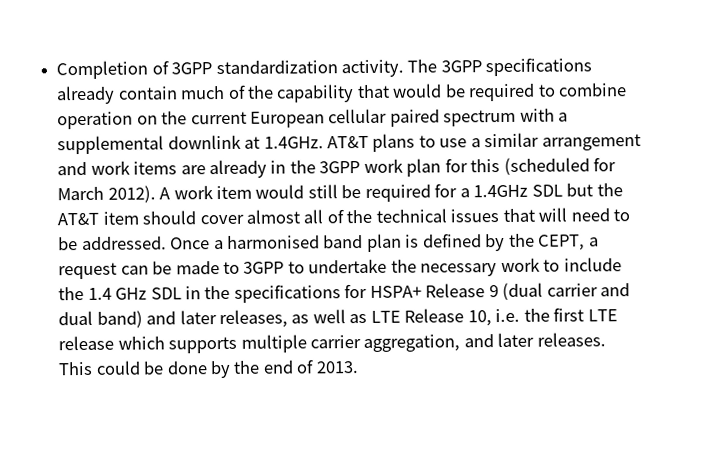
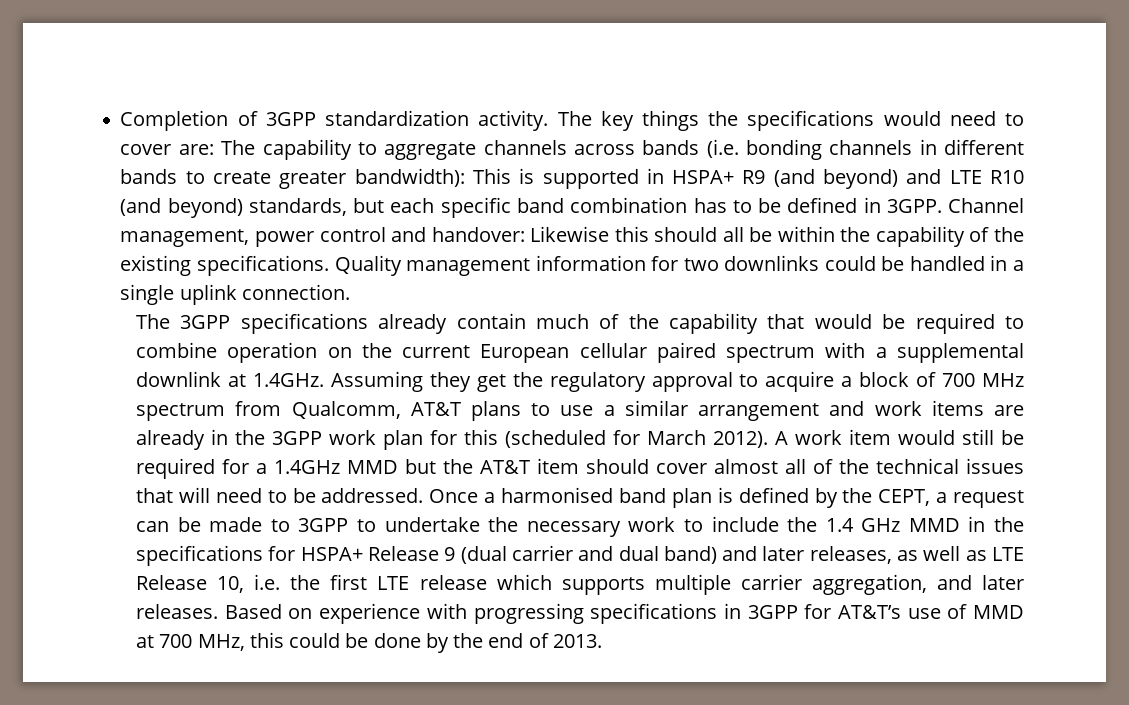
- The 3GPP specifications already contain much of the capability that would be required to combine operation on the current European cellular paired spectrum with a supplemental downlink at 1.4GHz. AT&T plans to use a similar arrangement and work items are already in the 3GPP work plan for this (scheduled for March 2012).
+ The key things the specifications would need to cover are: The capability to aggregate channels across bands (i.e. bonding channels in different bands to create greater bandwidth): This is supported in HSPA+ R9 (and beyond) and LTE R10 (and beyond) standards, but each specific band combination has to be defined in 3GPP. Channel management, power control and handover: Likewise this should all be within the capability of the existing specifications. Quality management information for two downlinks could be handled in a single uplink connection.
+ The 3GPP specifications already contain much of the capability that would be required to combine operation on the current European cellular paired spectrum with a supplemental downlink at 1.4GHz. Assuming they get the regulatory approval to acquire a block of 700 MHz spectrum from Qualcomm, AT&T plans to use a similar arrangement and work items are already in the 3GPP work plan for this (scheduled for March 2012).
- A work item would still be required for a 1.4GHz SDL but the AT&T item should cover almost all of the technical issues that will need to be addressed.
+ A work item would still be required for a 1.4GHz MMD but the AT&T item should cover almost all of the technical issues that will need to be addressed.
- Once a harmonised band plan is defined by the CEPT, a request can be made to 3GPP to undertake the necessary work to include the 1.4 GHz SDL in the specifications for HSPA+ Release 9 (dual carrier and dual band) and later releases, as well as LTE Release 10, i.e. the first LTE release which supports multiple carrier aggregation, and later releases.
+ Once a harmonised band plan is defined by the CEPT, a request can be made to 3GPP to undertake the necessary work to include the 1.4 GHz MMD in the specifications for HSPA+ Release 9 (dual carrier and dual band) and later releases, as well as LTE Release 10, i.e. the first LTE release which supports multiple carrier aggregation, and later releases.
- This could be done by the end of 2013.
+ Based on experience with progressing specifications in 3GPP for AT&T’s use of MMD at 700 MHz, this could be done by the end of 2013.

